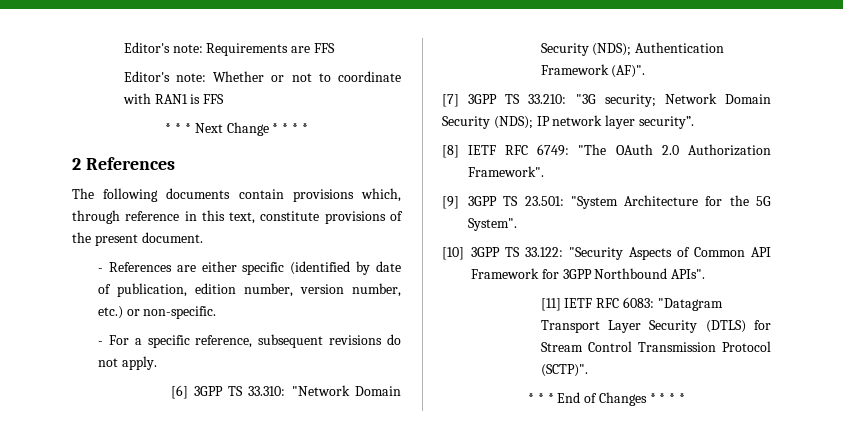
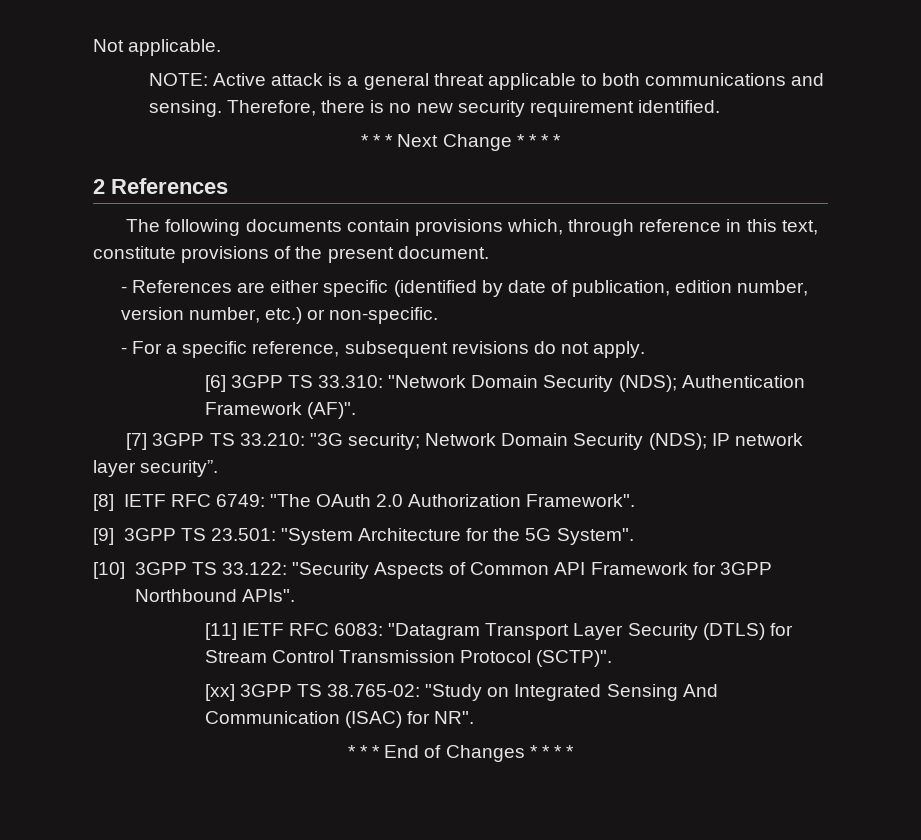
- Editor's note: Requirements are FFS
- Editor's note: Whether or not to coordinate with RAN1 is FFS
+ Not applicable.
+ NOTE: Active attack is a general threat applicable to both communications and sensing. Therefore, there is no new security requirement identified.
+ [xx] 3GPP TS 38.765-02: "Study on Integrated Sensing And Communication (ISAC) for NR".

